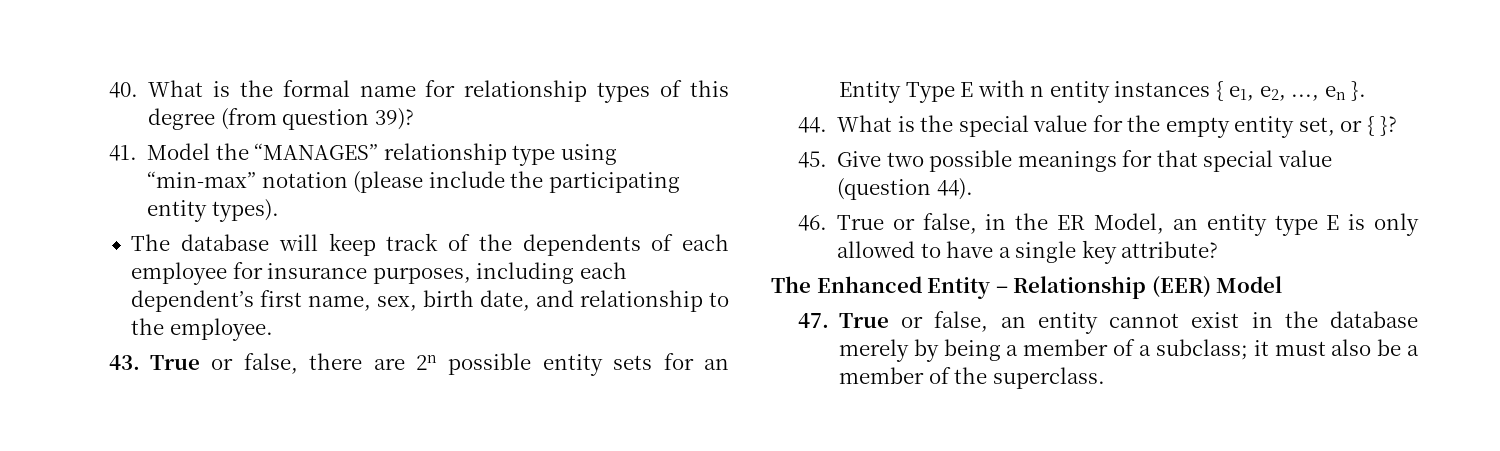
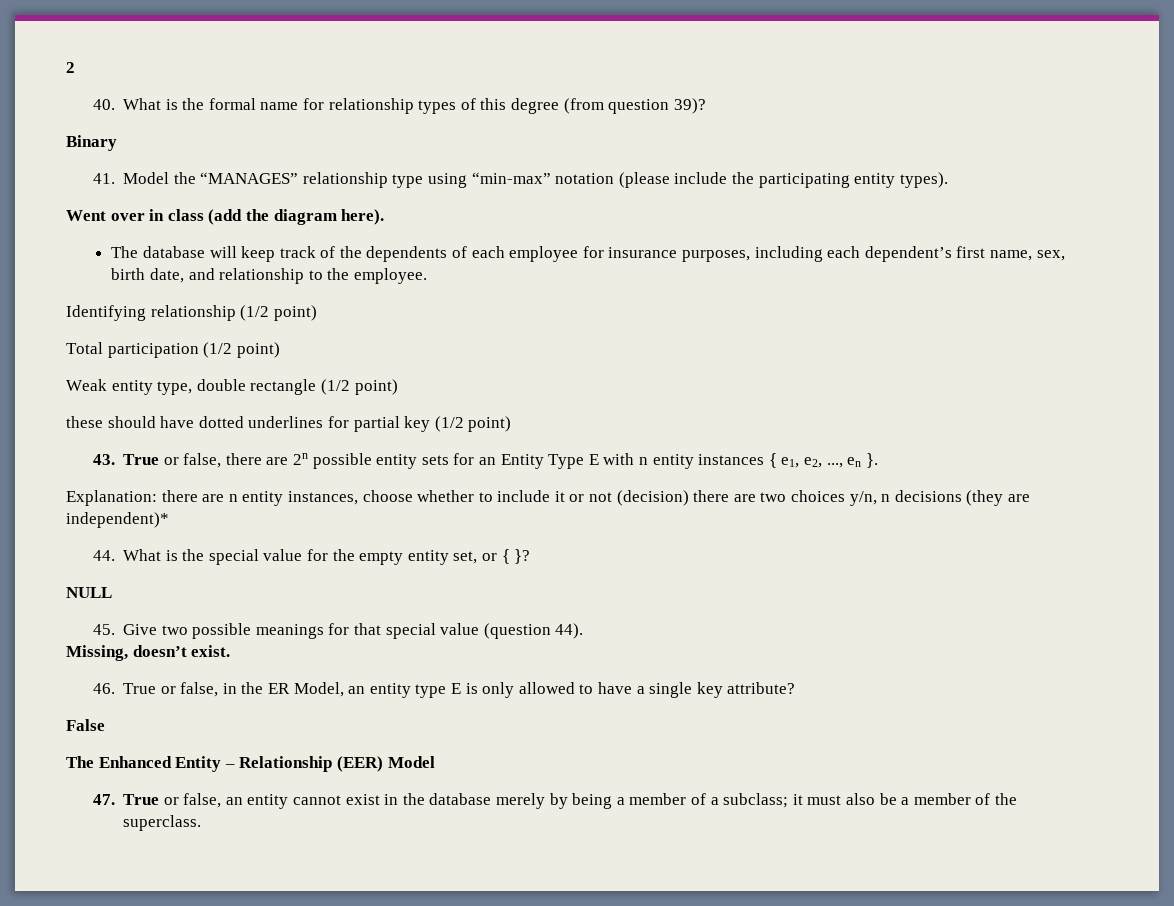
+ 2
+ Binary
+ Went over in class (add the diagram here).
+ Identifying relationship (1/2 point)
+ Total participation (1/2 point)
+ Weak entity type, double rectangle (1/2 point)
+ these should have dotted underlines for partial key (1/2 point)
+ Explanation: there are n entity instances, choose whether to include it or not (decision) there are two choices y/n, n decisions (they are independent)*
+ NULL
+ Missing, doesn’t exist.
+ False

